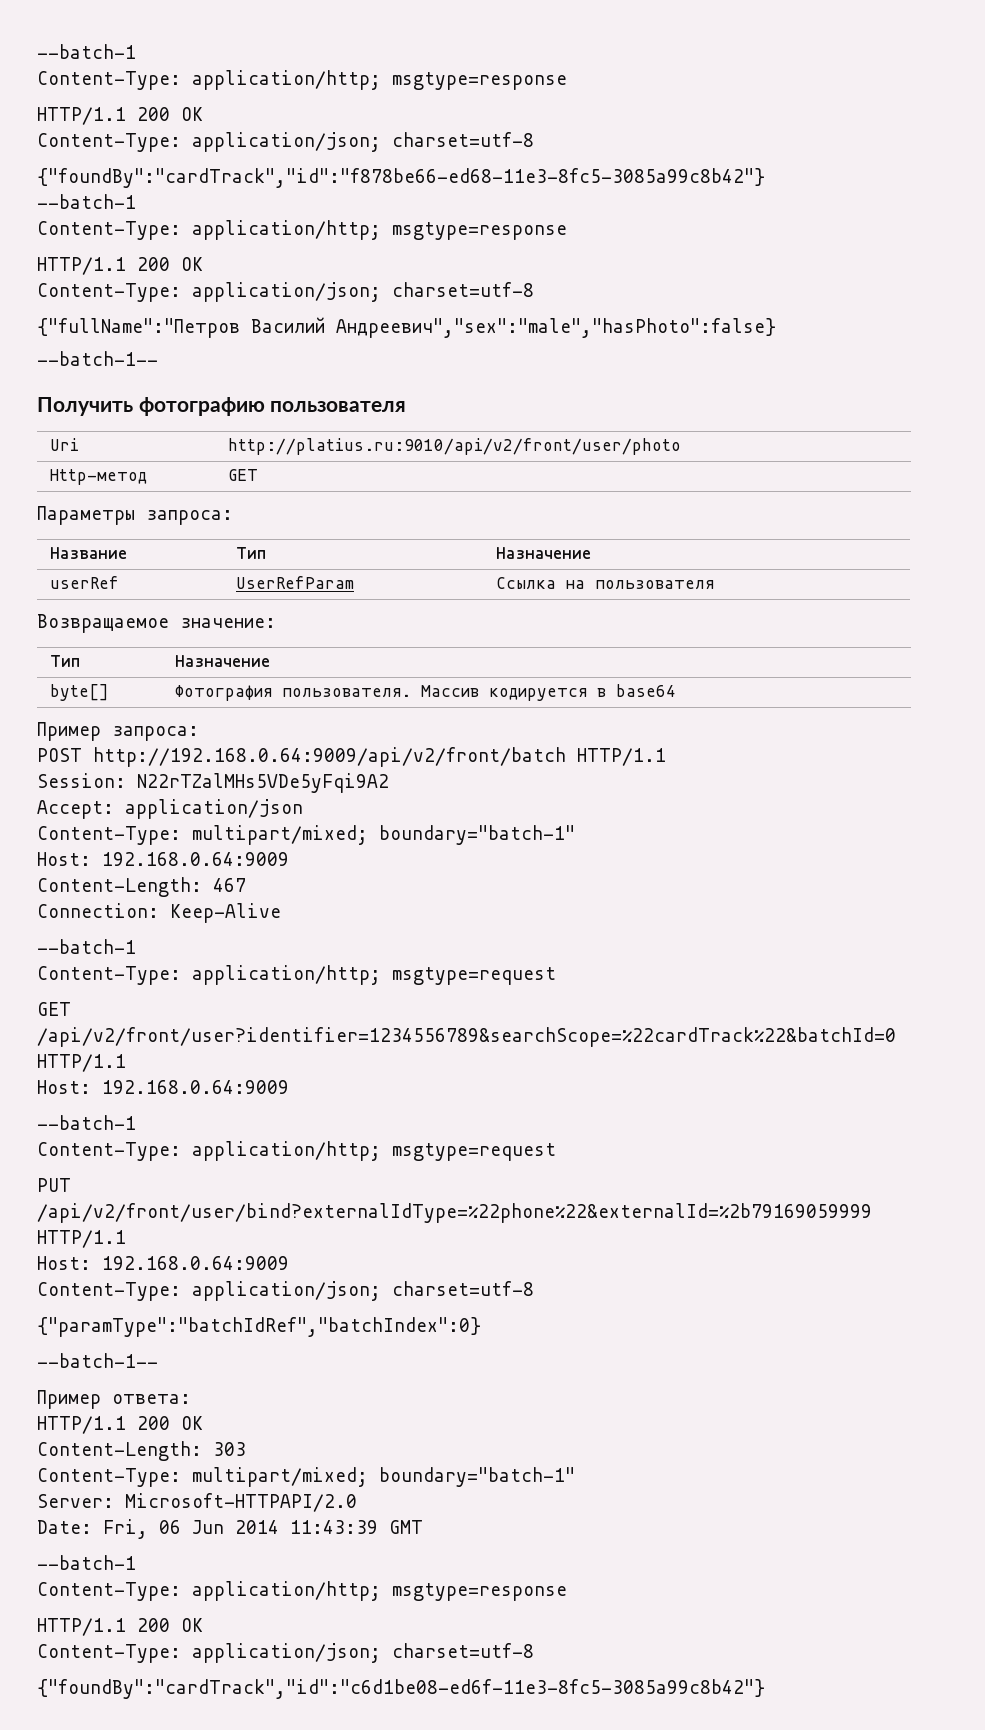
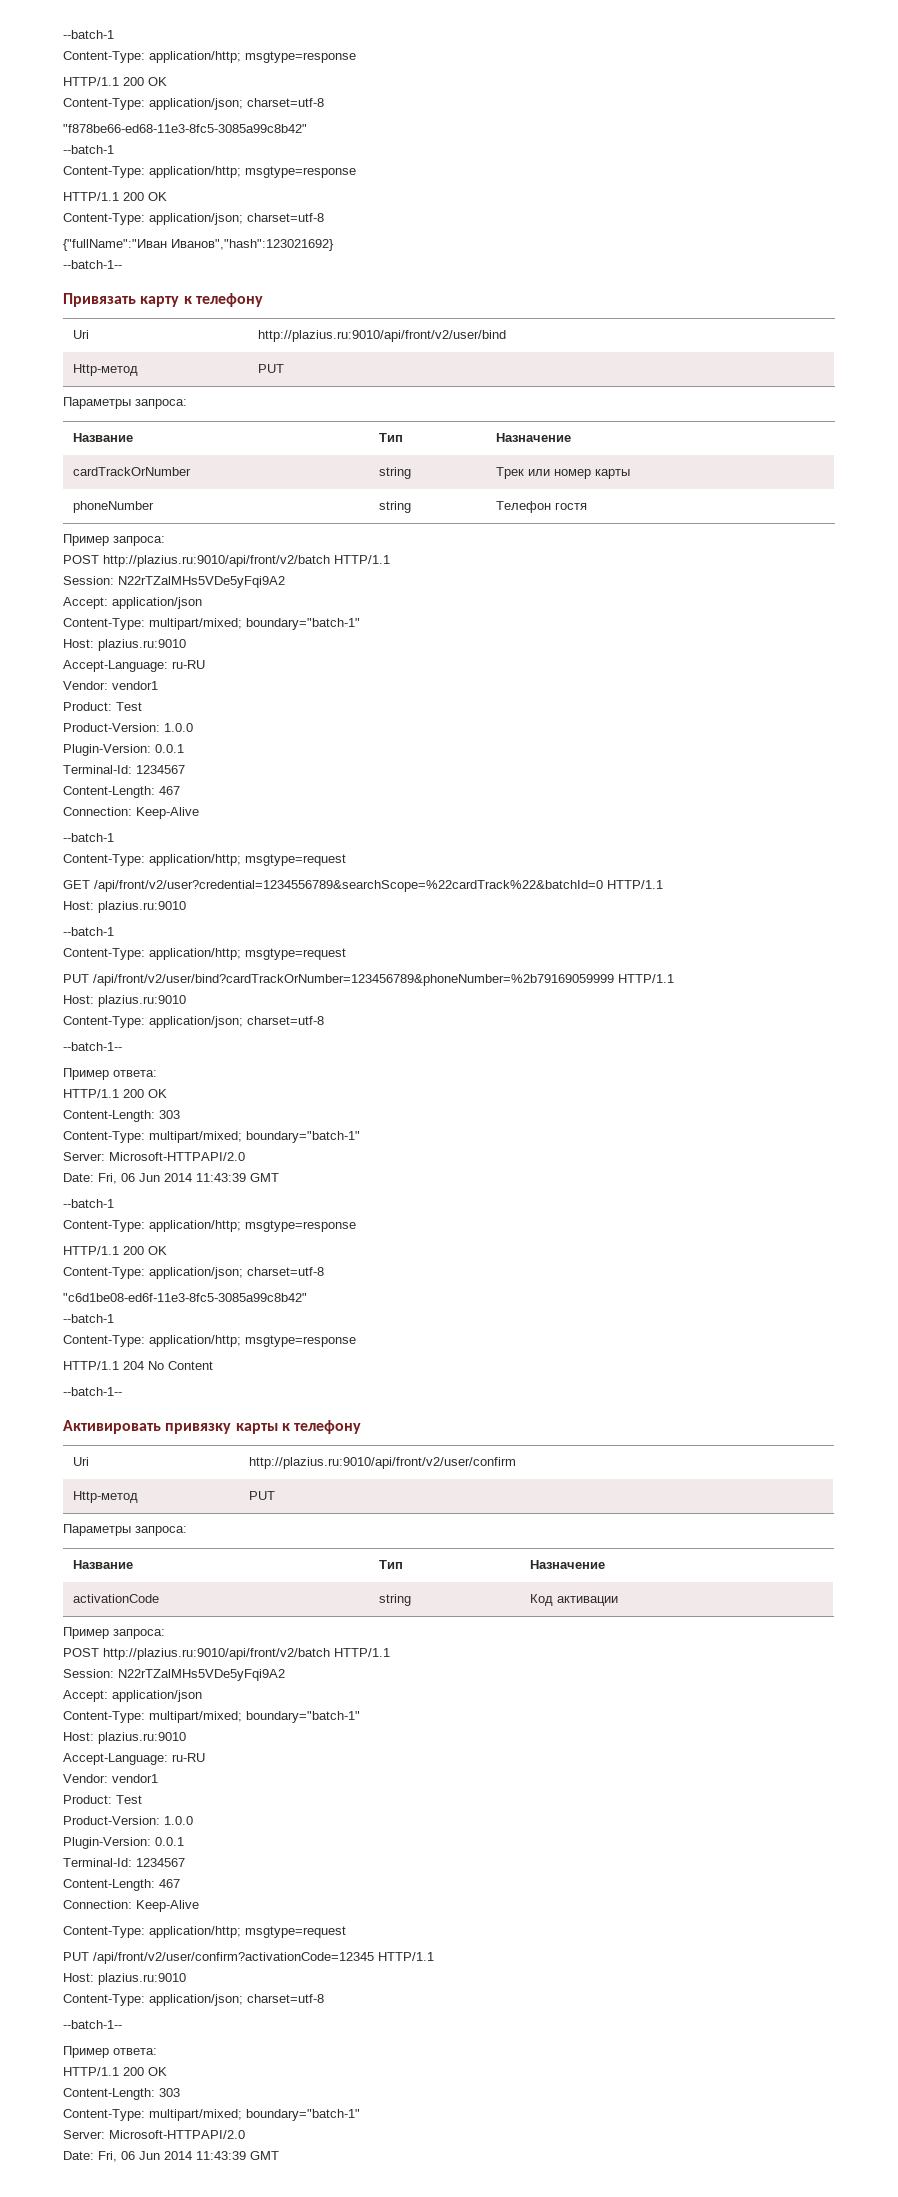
- {"foundBy":"cardTrack","id":"f878be66-ed68-11e3-8fc5-3085a99c8b42"}
+ "f878be66-ed68-11e3-8fc5-3085a99c8b42"
- {"fullName":"Петров Василий Андреевич","sex":"male","hasPhoto":false}
+ {"fullName":"Иван Иванов","hash":123021692}
  --batch-1--
- Получить фотографию пользователя
- Uri | http://platius.ru:9010/api/v2/front/user/photo
- Http-метод | GET
+ Привязать карту к телефону
+ Uri | http://plazius.ru:9010/api/front/v2/user/bind
+ Http-метод | PUT
  Параметры запроса:
  Название | Тип | Назначение
- userRef | UserRefParam | Ссылка на пользователя
- Возвращаемое значение:
- Тип | Назначение
- byte[] | Фотография пользователя. Массив кодируется в base64
+ cardTrackOrNumber | string | Трек или номер карты
+ phoneNumber | string | Телефон гостя
  Пример запроса:
- POST http://192.168.0.64:9009/api/v2/front/batch HTTP/1.1
+ POST http://plazius.ru:9010/api/front/v2/batch HTTP/1.1
  Session: N22rTZalMHs5VDe5yFqi9A2
  Accept: application/json
  Content-Type: multipart/mixed; boundary="batch-1"
- Host: 192.168.0.64:9009
+ Host: plazius.ru:9010
+ Accept-Language: ru-RU
+ Vendor: vendor1
+ Product: Test
+ Product-Version: 1.0.0
+ Plugin-Version: 0.0.1
+ Terminal-Id: 1234567
- GET /api/v2/front/user?identifier=1234556789&searchScope=%22cardTrack%22&batchId=0 HTTP/1.1
- Host: 192.168.0.64:9009
+ GET /api/front/v2/user?credential=1234556789&searchScope=%22cardTrack%22&batchId=0 HTTP/1.1
+ Host: plazius.ru:9010
- PUT /api/v2/front/user/bind?externalIdType=%22phone%22&externalId=%2b79169059999 HTTP/1.1
- Host: 192.168.0.64:9009
+ PUT /api/front/v2/user/bind?cardTrackOrNumber=123456789&phoneNumber=%2b79169059999 HTTP/1.1
+ Host: plazius.ru:9010
  Content-Type: application/json; charset=utf-8
- {"paramType":"batchIdRef","batchIndex":0}
- {"foundBy":"cardTrack","id":"c6d1be08-ed6f-11e3-8fc5-3085a99c8b42"}
+ "c6d1be08-ed6f-11e3-8fc5-3085a99c8b42"
+ --batch-1
+ Content-Type: application/http; msgtype=response
+ HTTP/1.1 204 No Content
+ --batch-1--
+ Активировать привязку карты к телефону
+ Uri | http://plazius.ru:9010/api/front/v2/user/confirm
+ Http-метод | PUT
+ Параметры запроса:
+ Название | Тип | Назначение
+ activationCode | string | Код активации
+ Пример запроса:
+ POST http://plazius.ru:9010/api/front/v2/batch HTTP/1.1
+ Session: N22rTZalMHs5VDe5yFqi9A2
+ Accept: application/json
+ Content-Type: multipart/mixed; boundary="batch-1"
+ Host: plazius.ru:9010
+ Accept-Language: ru-RU
+ Vendor: vendor1
+ Product: Test
+ Product-Version: 1.0.0
+ Plugin-Version: 0.0.1
+ Terminal-Id: 1234567
+ Content-Length: 467
+ Connection: Keep-Alive
+ Content-Type: application/http; msgtype=request
+ PUT /api/front/v2/user/confirm?activationCode=12345 HTTP/1.1
+ Host: plazius.ru:9010
+ Content-Type: application/json; charset=utf-8
+ --batch-1--
+ Пример ответа:
+ HTTP/1.1 200 OK
+ Content-Length: 303
+ Content-Type: multipart/mixed; boundary="batch-1"
+ Server: Microsoft-HTTPAPI/2.0
+ Date: Fri, 06 Jun 2014 11:43:39 GMT

